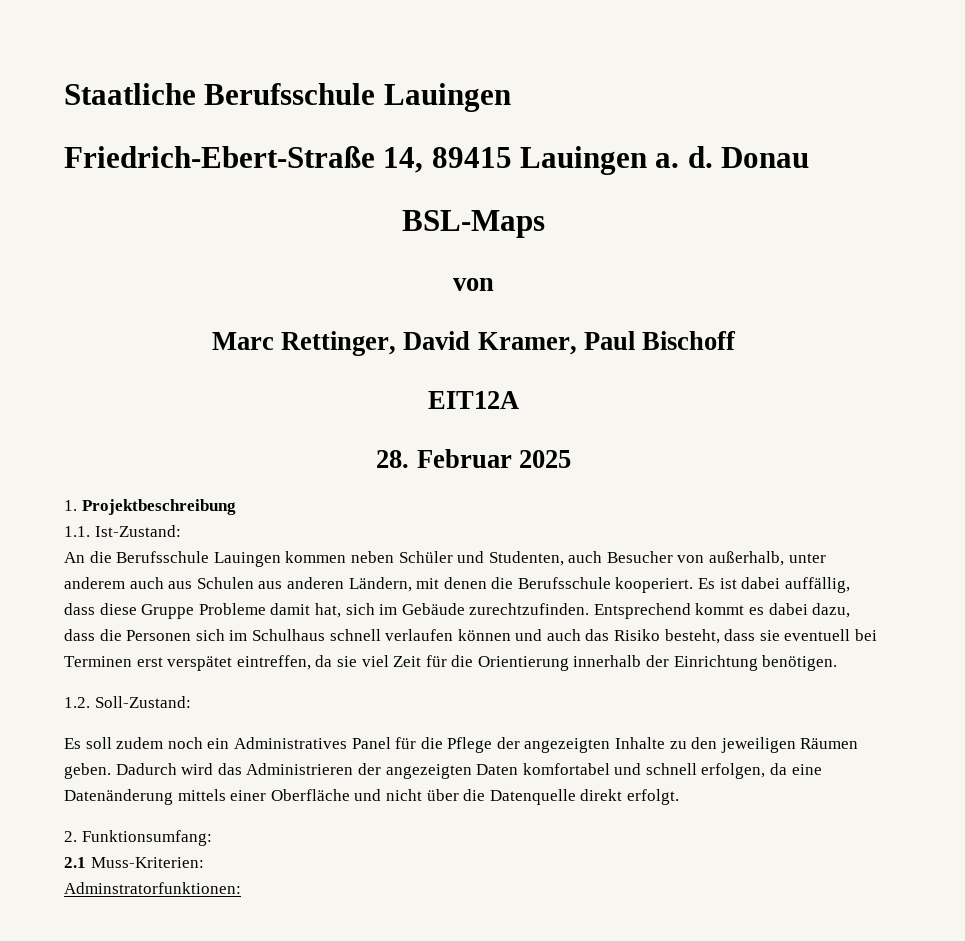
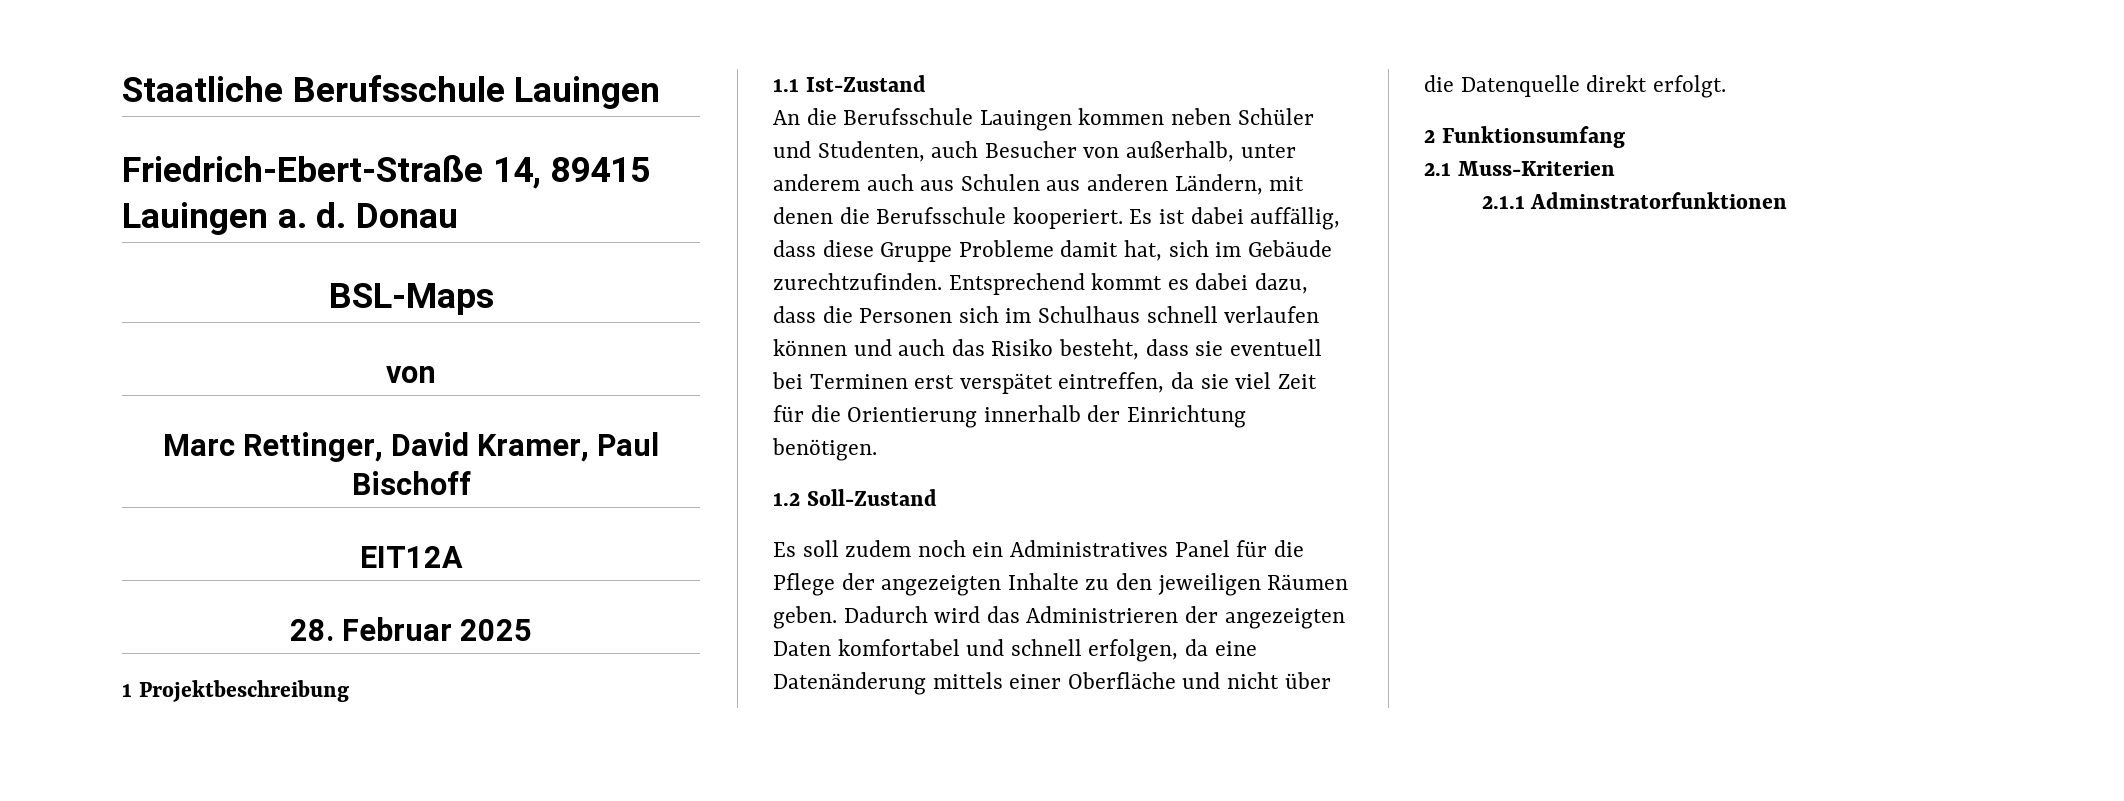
- 1. Projektbeschreibung
+ 1 Projektbeschreibung
- 1.1. Ist-Zustand:
+ 1.1 Ist-Zustand
- 1.2. Soll-Zustand:
+ 1.2 Soll-Zustand
- 2. Funktionsumfang:
+ 2 Funktionsumfang
- 2.1 Muss-Kriterien:
- Adminstratorfunktionen:
+ 2.1 Muss-Kriterien
+ 2.1.1 Adminstratorfunktionen

